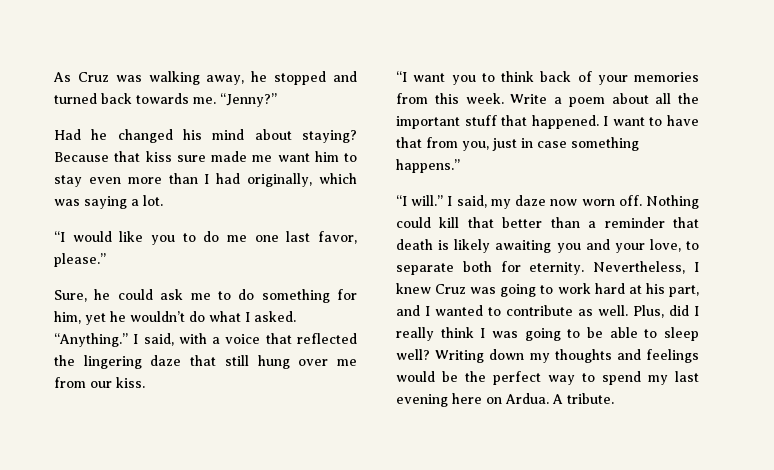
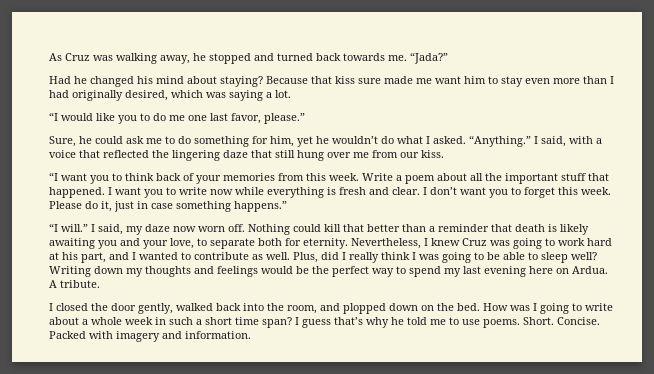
- “Jenny?”
+ “Jada?”
- Because that kiss sure made me want him to stay even more than I had originally, which was saying a lot.
+ Because that kiss sure made me want him to stay even more than I had originally desired, which was saying a lot.
- I want to have that from you, just in case something happens.”
+ I want you to write now while everything is fresh and clear. I don’t want you to forget this week. Please do it, just in case something happens.”
+ I closed the door gently, walked back into the room, and plopped down on the bed. How was I going to write about a whole week in such a short time span? I guess that’s why he told me to use poems. Short. Concise. Packed with imagery and information.

